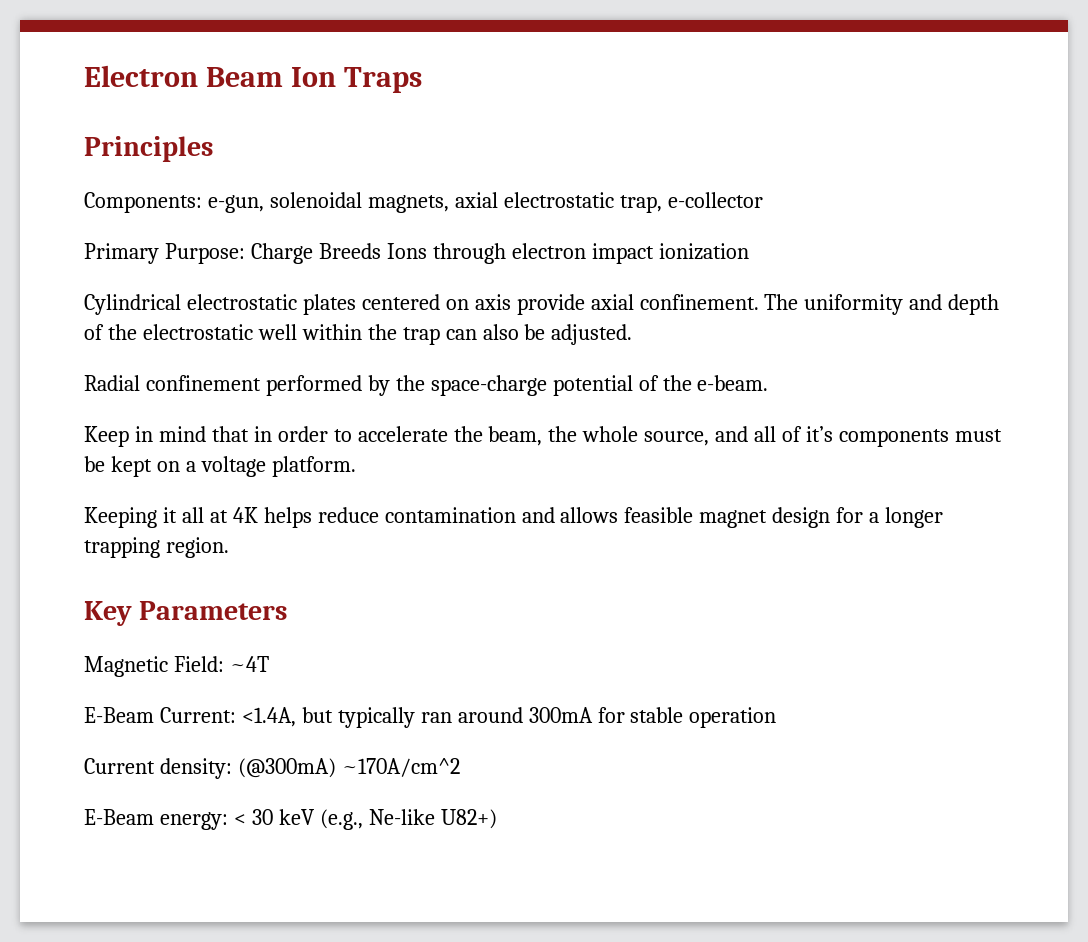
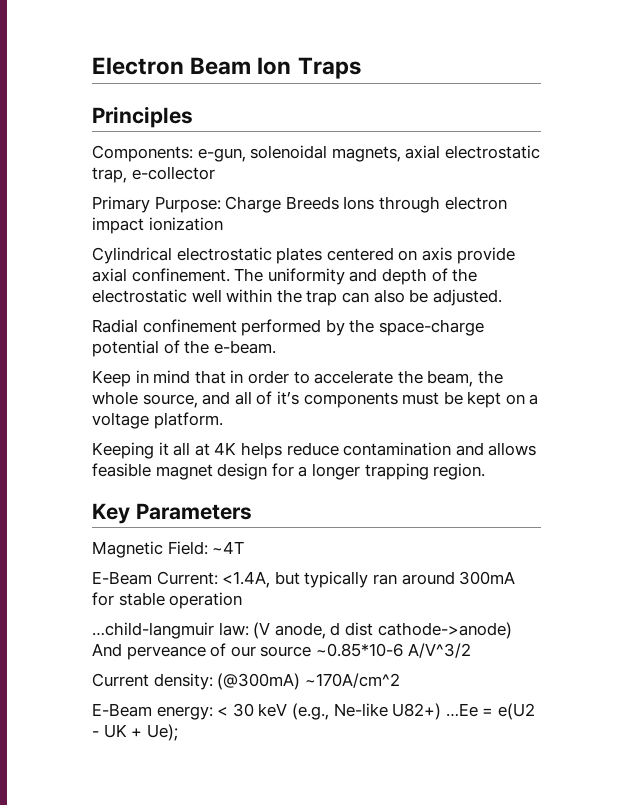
+ …child-langmuir law: (V anode, d dist cathode->anode) And perveance of our source ~0.85*10-6 A/V^3/2
- E-Beam energy: < 30 keV (e.g., Ne-like U82+)
+ E-Beam energy: < 30 keV (e.g., Ne-like U82+) …Ee = e(U2 - UK + Ue);

